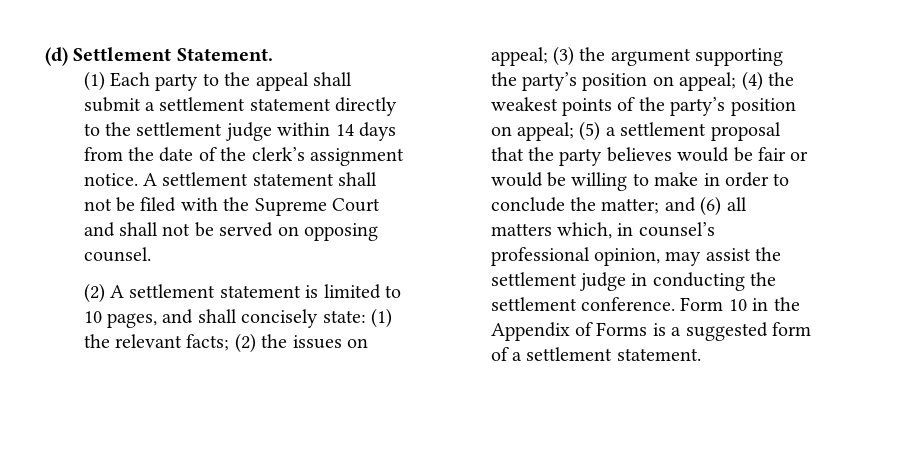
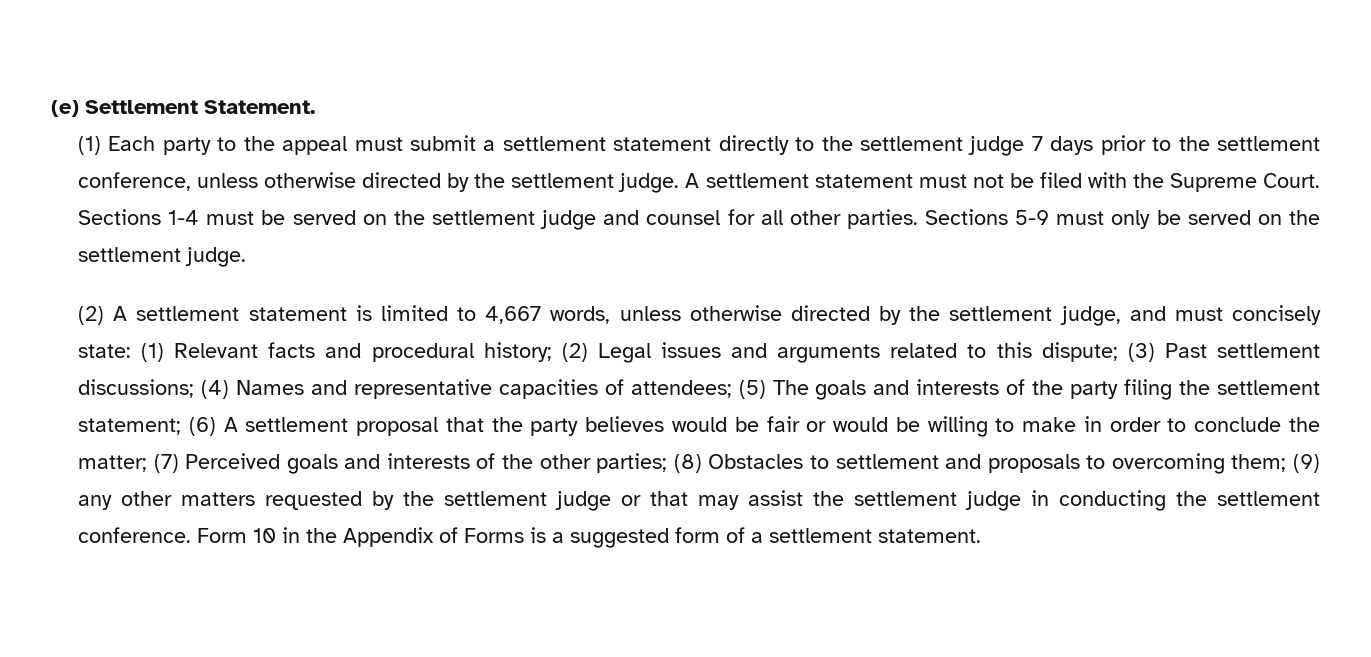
- (d) Settlement Statement.
+ (e) Settlement Statement.
- (1) Each party to the appeal shall submit a settlement statement directly to the settlement judge within 14 days from the date of the clerk’s assignment notice. A settlement statement shall not be filed with the Supreme Court and shall not be served on opposing counsel.
+ (1) Each party to the appeal must submit a settlement statement directly to the settlement judge 7 days prior to the settlement conference, unless otherwise directed by the settlement judge. A settlement statement must not be filed with the Supreme Court. Sections 1-4 must be served on the settlement judge and counsel for all other parties. Sections 5-9 must only be served on the settlement judge.
- (2) A settlement statement is limited to 10 pages, and shall concisely state: (1) the relevant facts; (2) the issues on appeal; (3) the argument supporting the party’s position on appeal; (4) the weakest points of the party’s position on appeal; (5) a settlement proposal that the party believes would be fair or would be willing to make in order to conclude the matter; and (6) all matters which, in counsel’s professional opinion, may assist the settlement judge in conducting the settlement conference.
+ (2) A settlement statement is limited to 4,667 words, unless otherwise directed by the settlement judge, and must concisely state: (1) Relevant facts and procedural history; (2) Legal issues and arguments related to this dispute; (3) Past settlement discussions; (4) Names and representative capacities of attendees; (5) The goals and interests of the party filing the settlement statement; (6) A settlement proposal that the party believes would be fair or would be willing to make in order to conclude the matter; (7) Perceived goals and interests of the other parties; (8) Obstacles to settlement and proposals to overcoming them; (9) any other matters requested by the settlement judge or that may assist the settlement judge in conducting the settlement conference.

